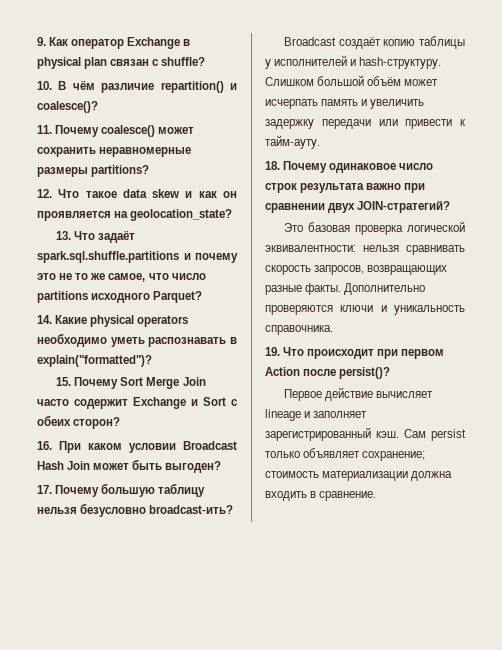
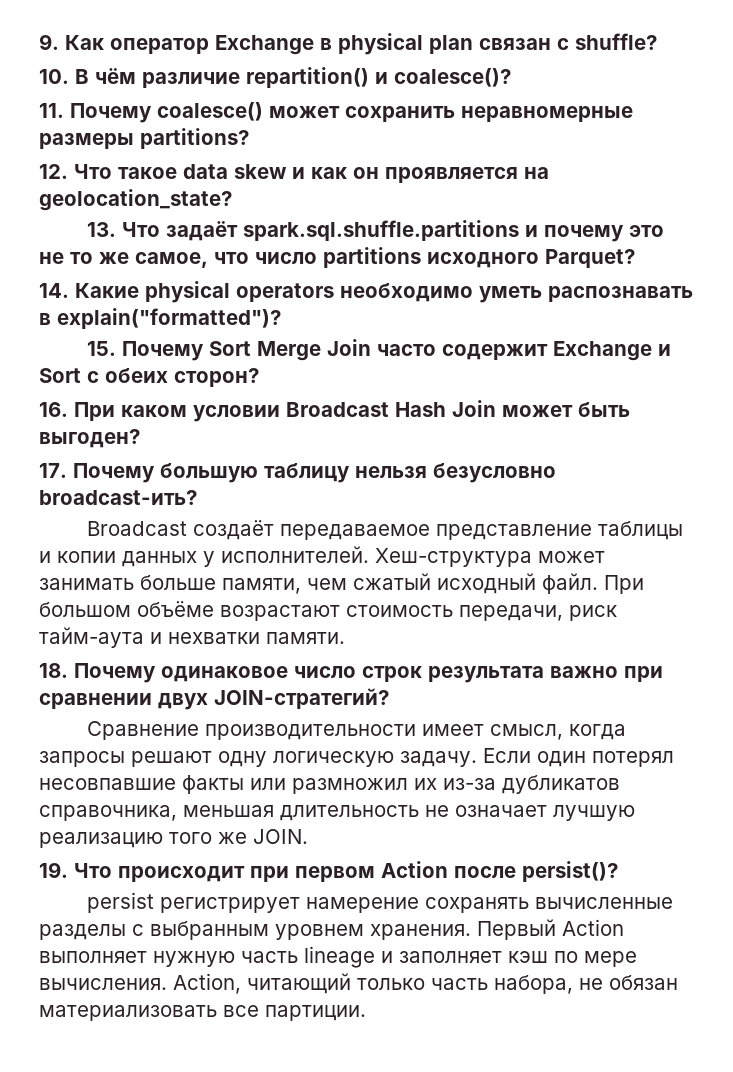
- Broadcast создаёт копию таблицы у исполнителей и hash-структуру. Слишком большой объём может исчерпать память и увеличить задержку передачи или привести к тайм-ауту.
+ Broadcast создаёт передаваемое представление таблицы и копии данных у исполнителей. Хеш-структура может занимать больше памяти, чем сжатый исходный файл. При большом объёме возрастают стоимость передачи, риск тайм-аута и нехватки памяти.
- Это базовая проверка логической эквивалентности: нельзя сравнивать скорость запросов, возвращающих разные факты. Дополнительно проверяются ключи и уникальность справочника.
+ Сравнение производительности имеет смысл, когда запросы решают одну логическую задачу. Если один потерял несовпавшие факты или размножил их из-за дубликатов справочника, меньшая длительность не означает лучшую реализацию того же JOIN.
- Первое действие вычисляет lineage и заполняет зарегистрированный кэш. Сам persist только объявляет сохранение; стоимость материализации должна входить в сравнение.
+ persist регистрирует намерение сохранять вычисленные разделы с выбранным уровнем хранения. Первый Action выполняет нужную часть lineage и заполняет кэш по мере вычисления. Action, читающий только часть набора, не обязан материализовать все партиции.

